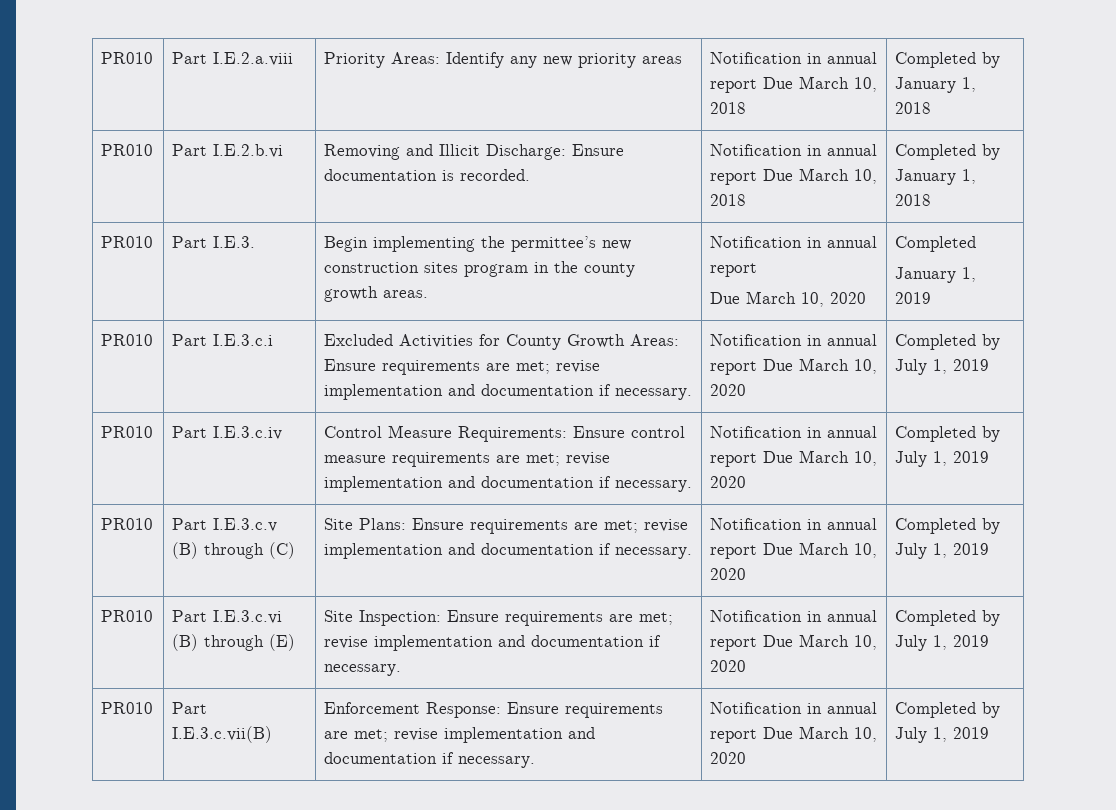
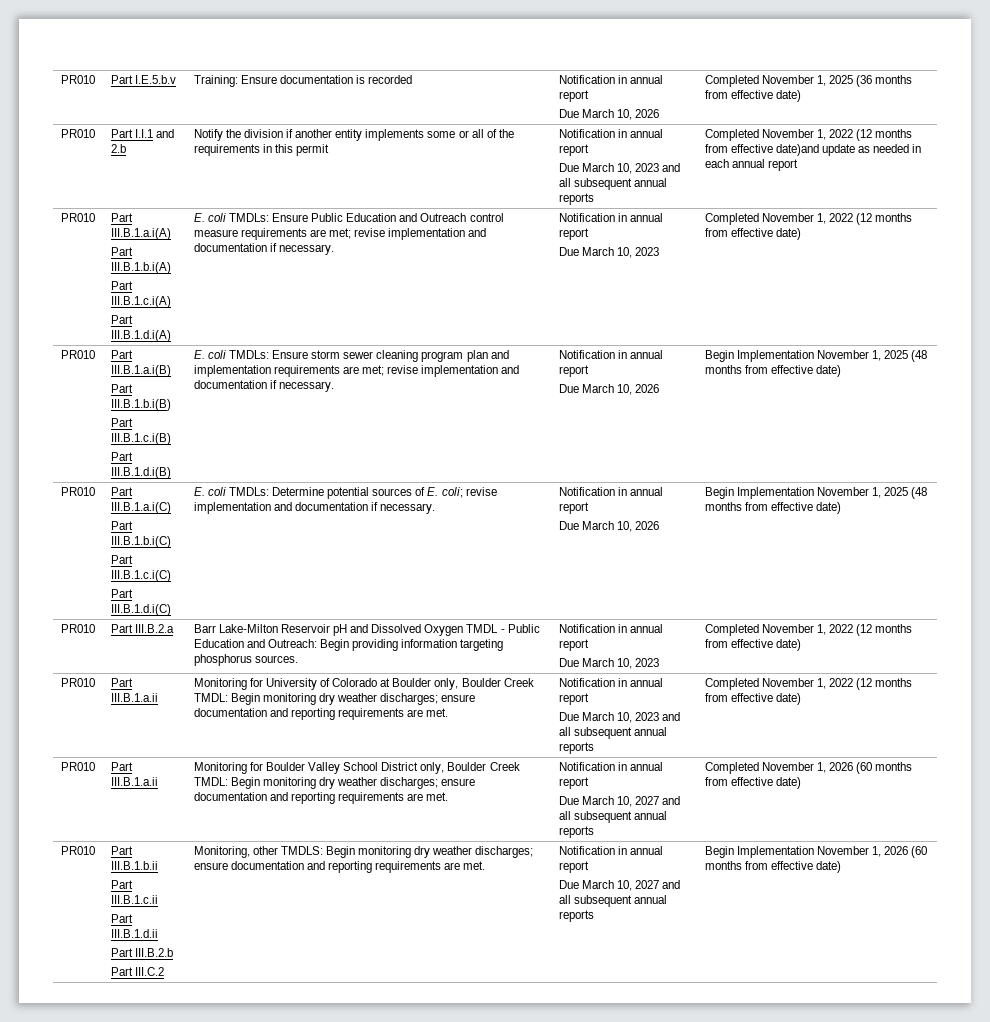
- PR010 | Part I.E.2.a.viii | Priority Areas: Identify any new priority areas | Notification in annual report Due March 10, 2018 | Completed by January 1, 2018
- PR010 | Part I.E.2.b.vi | Removing and Illicit Discharge: Ensure documentation is recorded. | Notification in annual report Due March 10, 2018 | Completed by January 1, 2018
- PR010 | Part I.E.3. | Begin implementing the permittee’s new construction sites program in the county growth areas. | Notification in annual report
- Due March 10, 2020 | Completed
- January 1, 2019
- PR010 | Part I.E.3.c.i | Excluded Activities for County Growth Areas: Ensure requirements are met; revise implementation and documentation if necessary. | Notification in annual report Due March 10, 2020 | Completed by July 1, 2019
- PR010 | Part I.E.3.c.iv | Control Measure Requirements: Ensure control measure requirements are met; revise implementation and documentation if necessary. | Notification in annual report Due March 10, 2020 | Completed by July 1, 2019
- PR010 | Part I.E.3.c.v (B) through (C) | Site Plans: Ensure requirements are met; revise implementation and documentation if necessary. | Notification in annual report Due March 10, 2020 | Completed by July 1, 2019
- PR010 | Part I.E.3.c.vi (B) through (E) | Site Inspection: Ensure requirements are met; revise implementation and documentation if necessary. | Notification in annual report Due March 10, 2020 | Completed by July 1, 2019
- PR010 | Part I.E.3.c.vii(B) | Enforcement Response: Ensure requirements are met; revise implementation and documentation if necessary. | Notification in annual report Due March 10, 2020 | Completed by July 1, 2019
+ PR010 | Part I.E.5.b.v | Training: Ensure documentation is recorded | Notification in annual report
+ Due March 10, 2026 | Completed November 1, 2025 (36 months from effective date)
+ PR010 | Part I.I.1 and 2.b | Notify the division if another entity implements some or all of the requirements in this permit | Notification in annual report
+ Due March 10, 2023 and all subsequent annual reports | Completed November 1, 2022 (12 months from effective date)and update as needed in each annual report
+ PR010 | Part III.B.1.a.i(A)
+ Part III.B.1.b.i(A)
+ Part III.B.1.c.i(A)
+ Part III.B.1.d.i(A) | E. coli TMDLs: Ensure Public Education and Outreach control measure requirements are met; revise implementation and documentation if necessary. | Notification in annual report
+ Due March 10, 2023 | Completed November 1, 2022 (12 months from effective date)
+ PR010 | Part III.B.1.a.i(B)
+ Part III.B.1.b.i(B)
+ Part III.B.1.c.i(B)
+ Part III.B.1.d.i(B) | E. coli TMDLs: Ensure storm sewer cleaning program plan and implementation requirements are met; revise implementation and documentation if necessary. | Notification in annual report
+ Due March 10, 2026 | Begin Implementation November 1, 2025 (48 months from effective date)
+ PR010 | Part III.B.1.a.i(C)
+ Part III.B.1.b.i(C)
+ Part III.B.1.c.i(C)
+ Part III.B.1.d.i(C) | E. coli TMDLs: Determine potential sources of E. coli; revise implementation and documentation if necessary. | Notification in annual report
+ Due March 10, 2026 | Begin Implementation November 1, 2025 (48 months from effective date)
+ PR010 | Part III.B.2.a | Barr Lake-Milton Reservoir pH and Dissolved Oxygen TMDL - Public Education and Outreach: Begin providing information targeting phosphorus sources. | Notification in annual report
+ Due March 10, 2023 | Completed November 1, 2022 (12 months from effective date)
+ PR010 | Part III.B.1.a.ii | Monitoring for University of Colorado at Boulder only, Boulder Creek TMDL: Begin monitoring dry weather discharges; ensure documentation and reporting requirements are met. | Notification in annual report
+ Due March 10, 2023 and all subsequent annual reports | Completed November 1, 2022 (12 months from effective date)
+ PR010 | Part III.B.1.a.ii | Monitoring for Boulder Valley School District only, Boulder Creek TMDL: Begin monitoring dry weather discharges; ensure documentation and reporting requirements are met. | Notification in annual report
+ Due March 10, 2027 and all subsequent annual reports | Completed November 1, 2026 (60 months from effective date)
+ PR010 | Part III.B.1.b.ii
+ Part III.B.1.c.ii
+ Part III.B.1.d.ii
+ Part III.B.2.b
+ Part III.C.2 | Monitoring, other TMDLS: Begin monitoring dry weather discharges; ensure documentation and reporting requirements are met. | Notification in annual report
+ Due March 10, 2027 and all subsequent annual reports | Begin Implementation November 1, 2026 (60 months from effective date)

